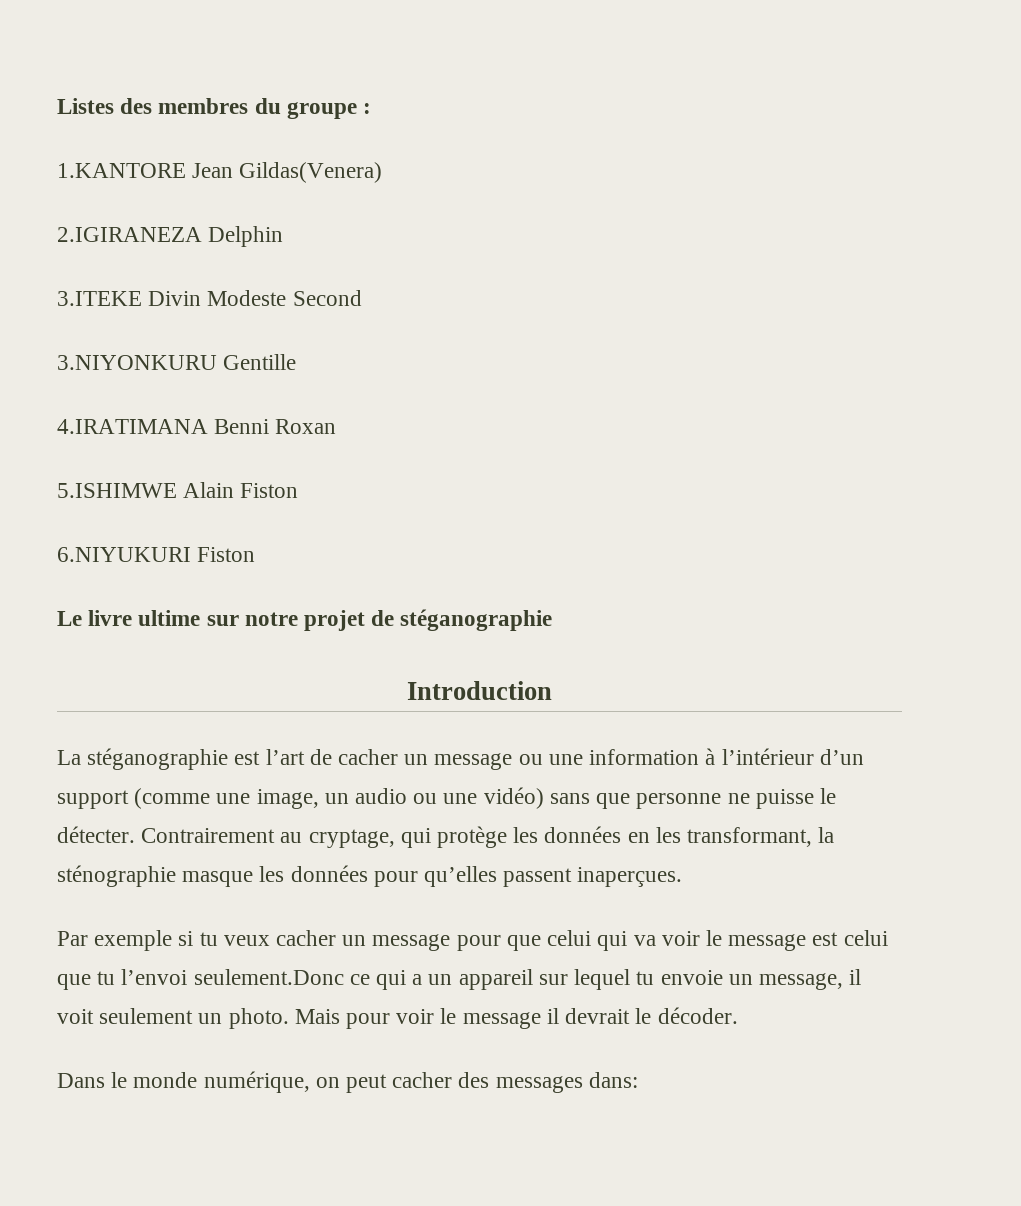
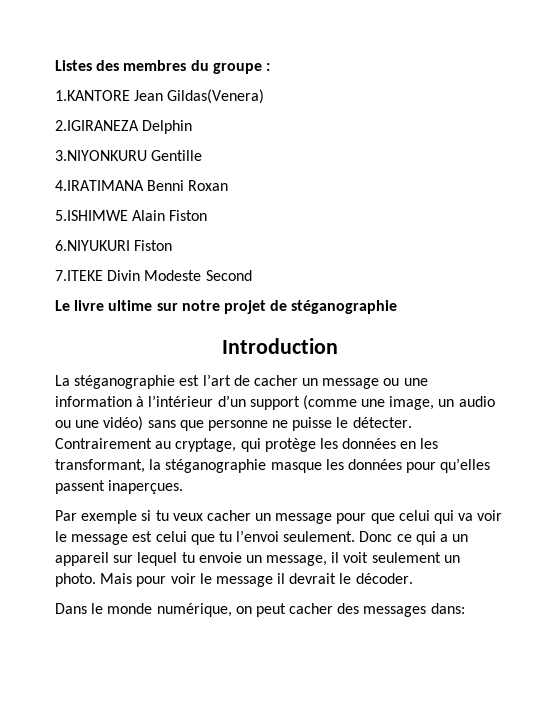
- 3.ITEKE Divin Modeste Second
+ 7.ITEKE Divin Modeste Second
- Contrairement au cryptage, qui protège les données en les transformant, la sténographie masque les données pour qu’elles passent inaperçues.
+ Contrairement au cryptage, qui protège les données en les transformant, la stéganographie masque les données pour qu’elles passent inaperçues.
- Par exemple si tu veux cacher un message pour que celui qui va voir le message est celui que tu l’envoi seulement.Donc ce qui a un appareil sur lequel tu envoie un message, il voit seulement un photo.
+ Par exemple si tu veux cacher un message pour que celui qui va voir le message est celui que tu l’envoi seulement. Donc ce qui a un appareil sur lequel tu envoie un message, il voit seulement un photo.

